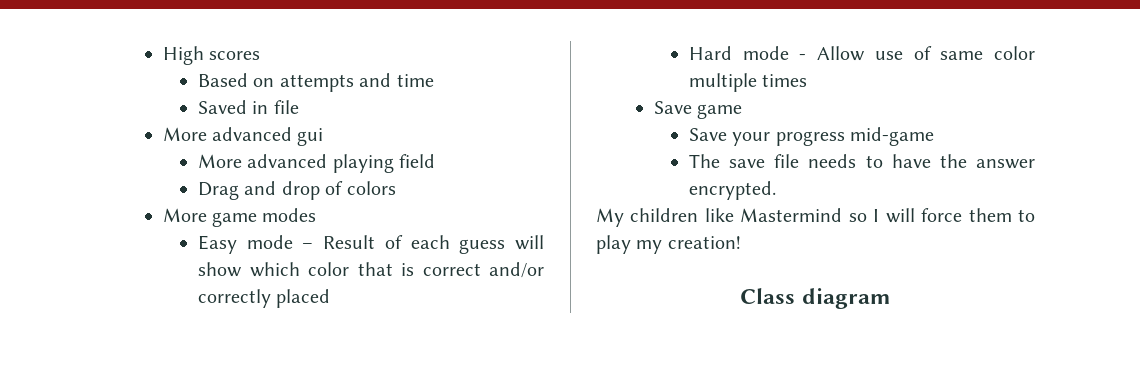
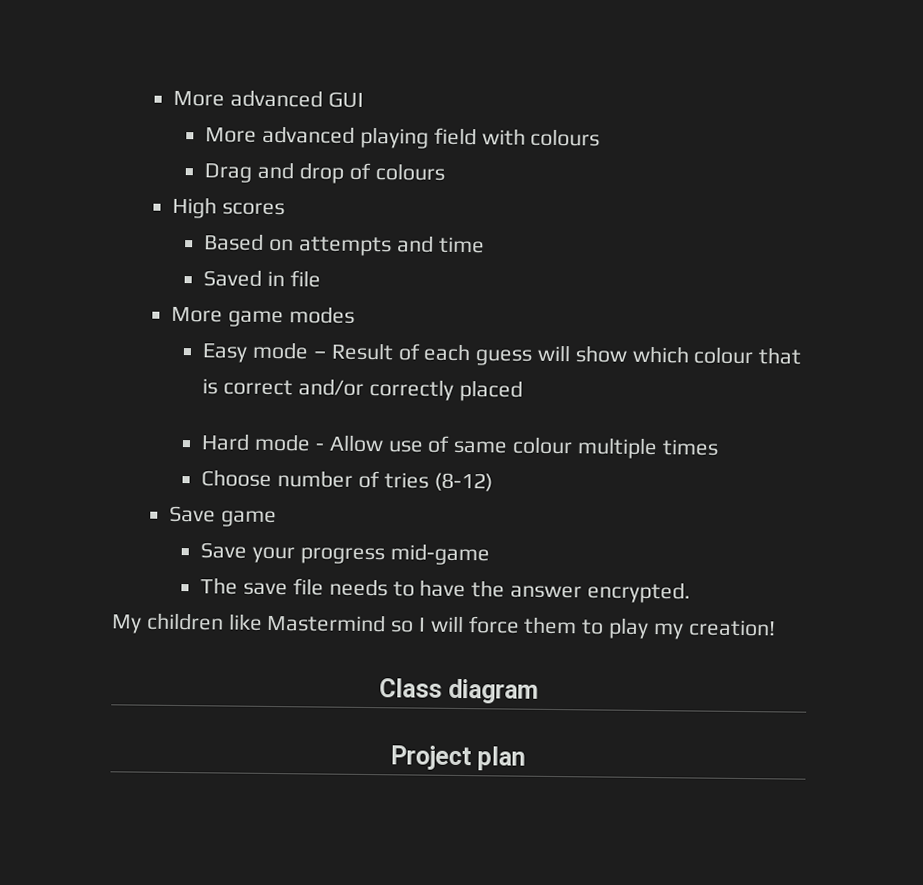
+ More advanced GUI
+ More advanced playing field with colours
+ Drag and drop of colours
- More advanced gui
- More advanced playing field
- Drag and drop of colors
- Easy mode – Result of each guess will show which color that is correct and/or correctly placed
+ Easy mode – Result of each guess will show which colour that is correct and/or correctly placed
- Hard mode - Allow use of same color multiple times
+ Hard mode - Allow use of same colour multiple times
+ Choose number of tries (8-12)
+ Project plan

